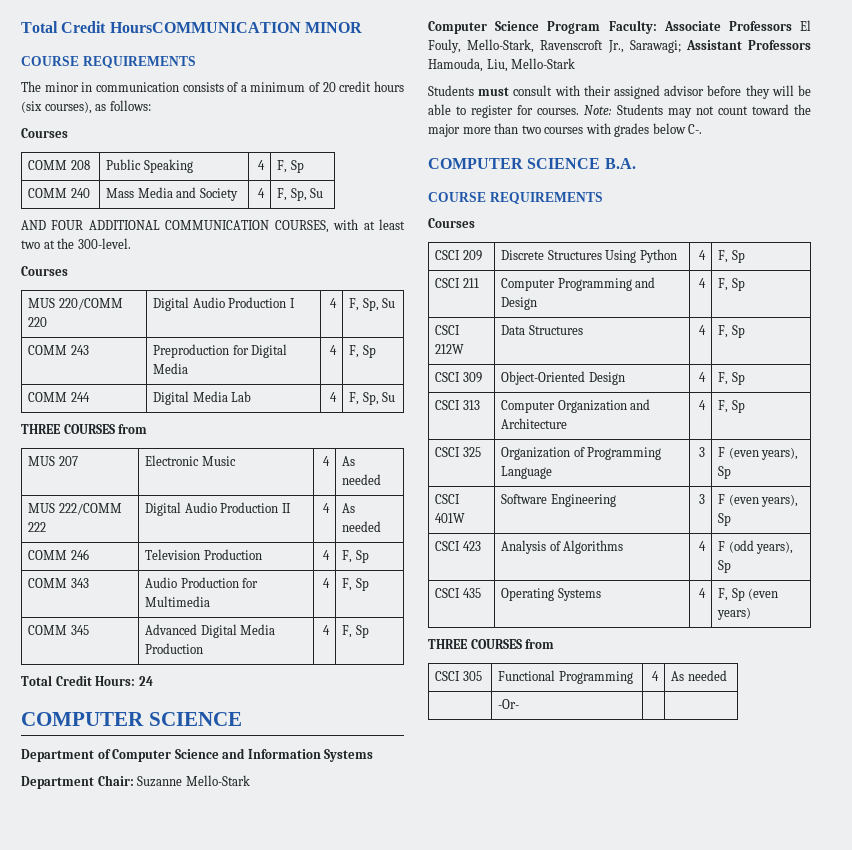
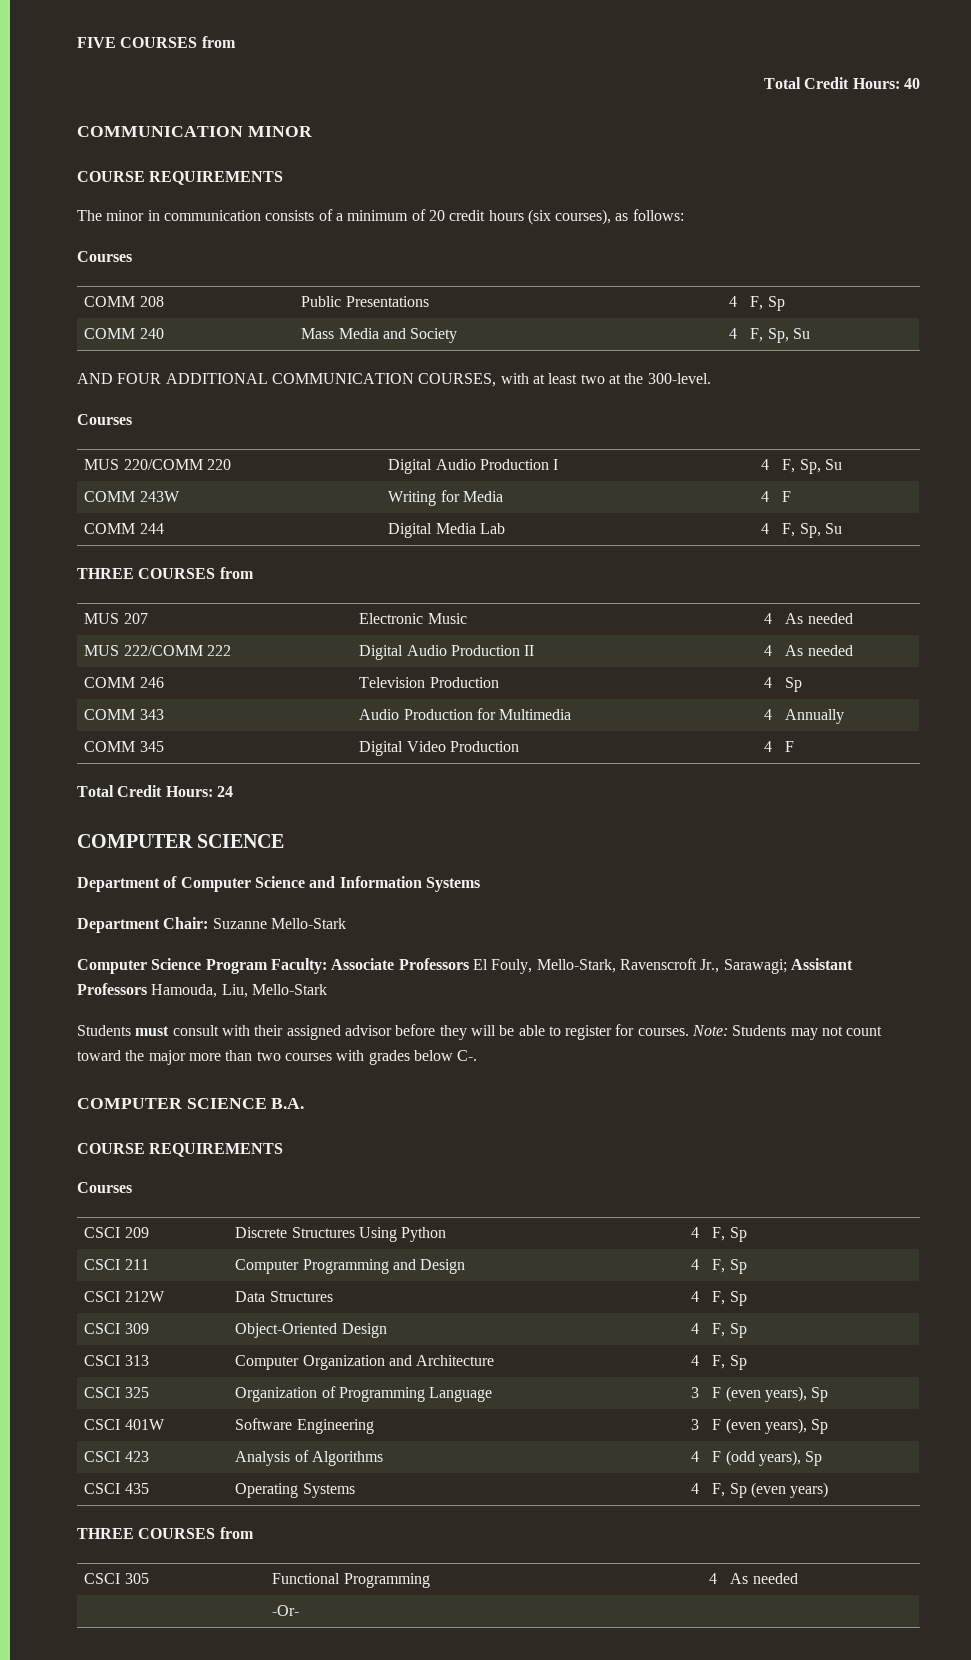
- Total Credit HoursCOMMUNICATION MINOR
+ FIVE COURSES from
+ Total Credit Hours: 40
+ COMMUNICATION MINOR
- COMM 208 | Public Speaking | 4 | F, Sp
+ COMM 208 | Public Presentations | 4 | F, Sp
- COMM 243 | Preproduction for Digital Media | 4 | F, Sp
+ COMM 243W | Writing for Media | 4 | F
- COMM 246 | Television Production | 4 | F, Sp
+ COMM 246 | Television Production | 4 | Sp
- COMM 343 | Audio Production for Multimedia | 4 | F, Sp
+ COMM 343 | Audio Production for Multimedia | 4 | Annually
- COMM 345 | Advanced Digital Media Production | 4 | F, Sp
+ COMM 345 | Digital Video Production | 4 | F

